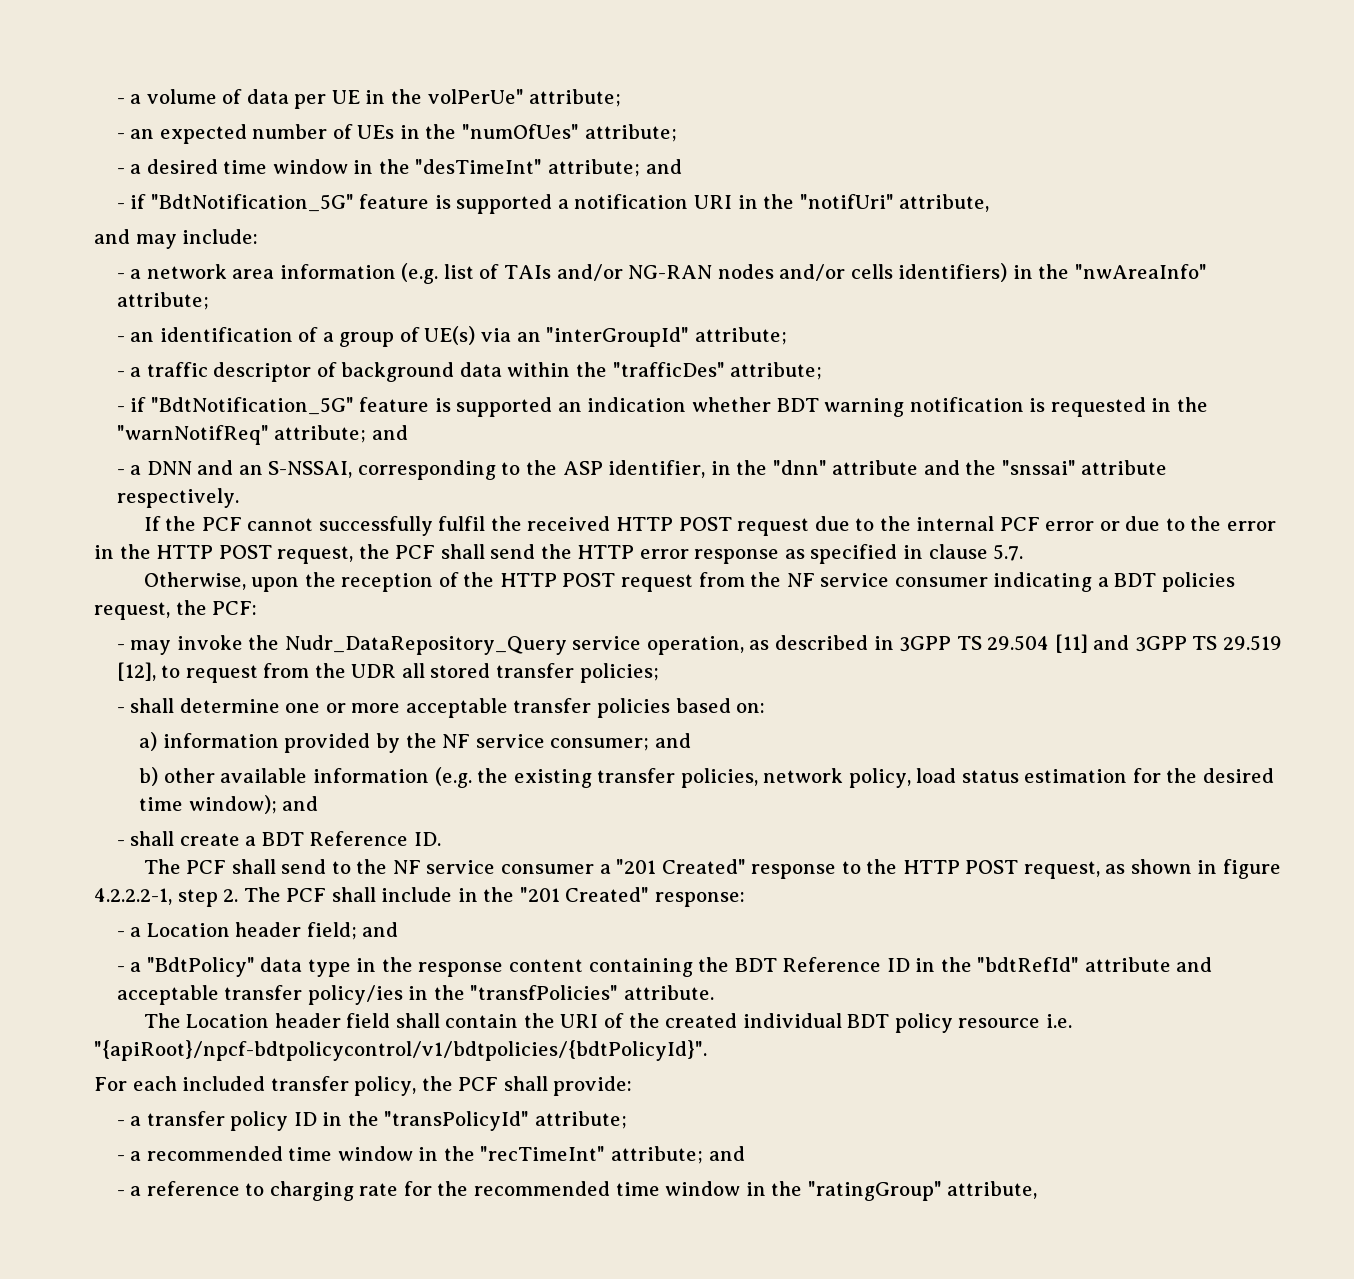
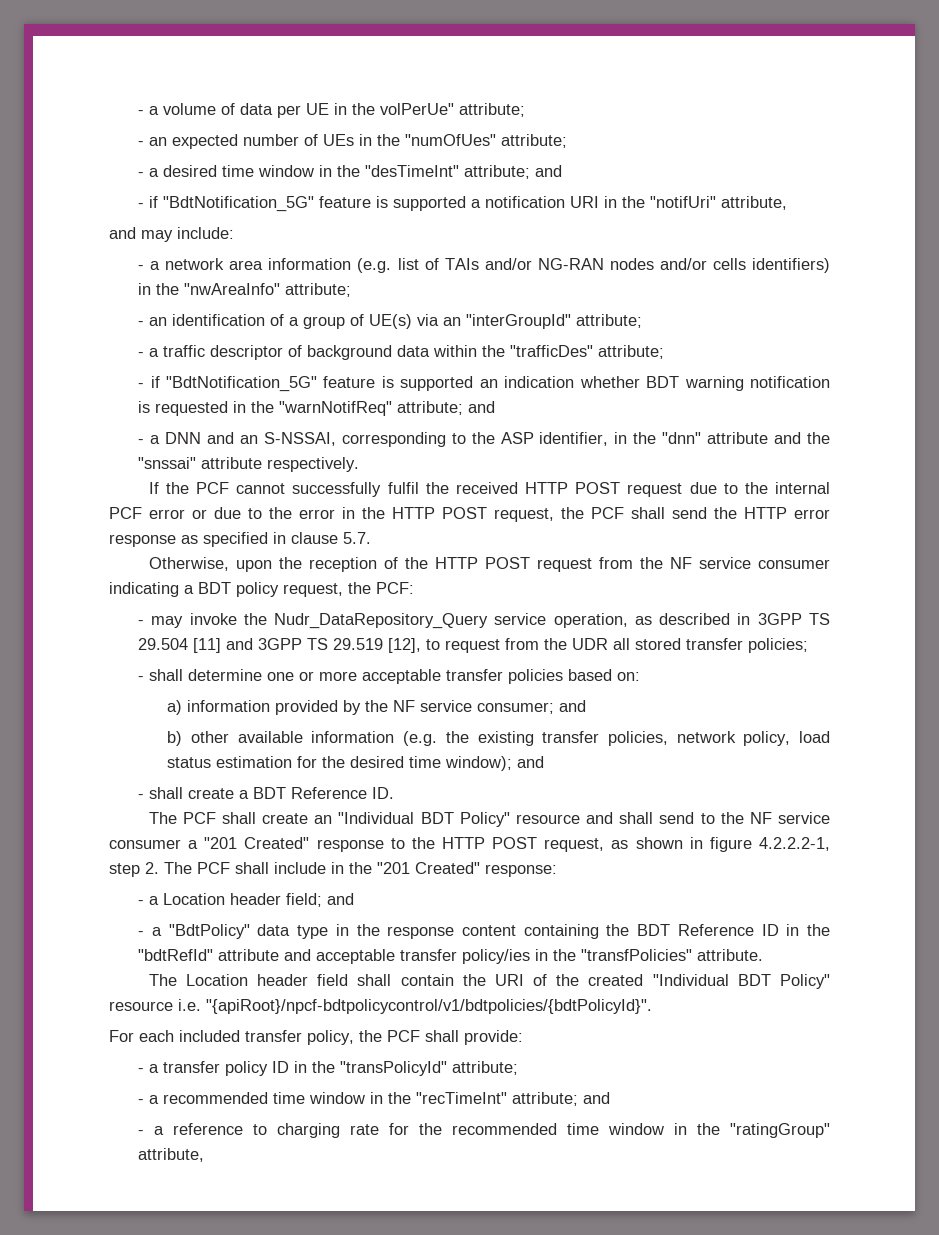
- Otherwise, upon the reception of the HTTP POST request from the NF service consumer indicating a BDT policies request, the PCF:
+ Otherwise, upon the reception of the HTTP POST request from the NF service consumer indicating a BDT policy request, the PCF:
- The PCF shall send to the NF service consumer a "201 Created" response to the HTTP POST request, as shown in figure 4.2.2.2-1, step 2. The PCF shall include in the "201 Created" response:
+ The PCF shall create an "Individual BDT Policy" resource and shall send to the NF service consumer a "201 Created" response to the HTTP POST request, as shown in figure 4.2.2.2-1, step 2. The PCF shall include in the "201 Created" response:
- The Location header field shall contain the URI of the created individual BDT policy resource i.e. "{apiRoot}/npcf-bdtpolicycontrol/v1/bdtpolicies/{bdtPolicyId}".
+ The Location header field shall contain the URI of the created "Individual BDT Policy" resource i.e. "{apiRoot}/npcf-bdtpolicycontrol/v1/bdtpolicies/{bdtPolicyId}".

